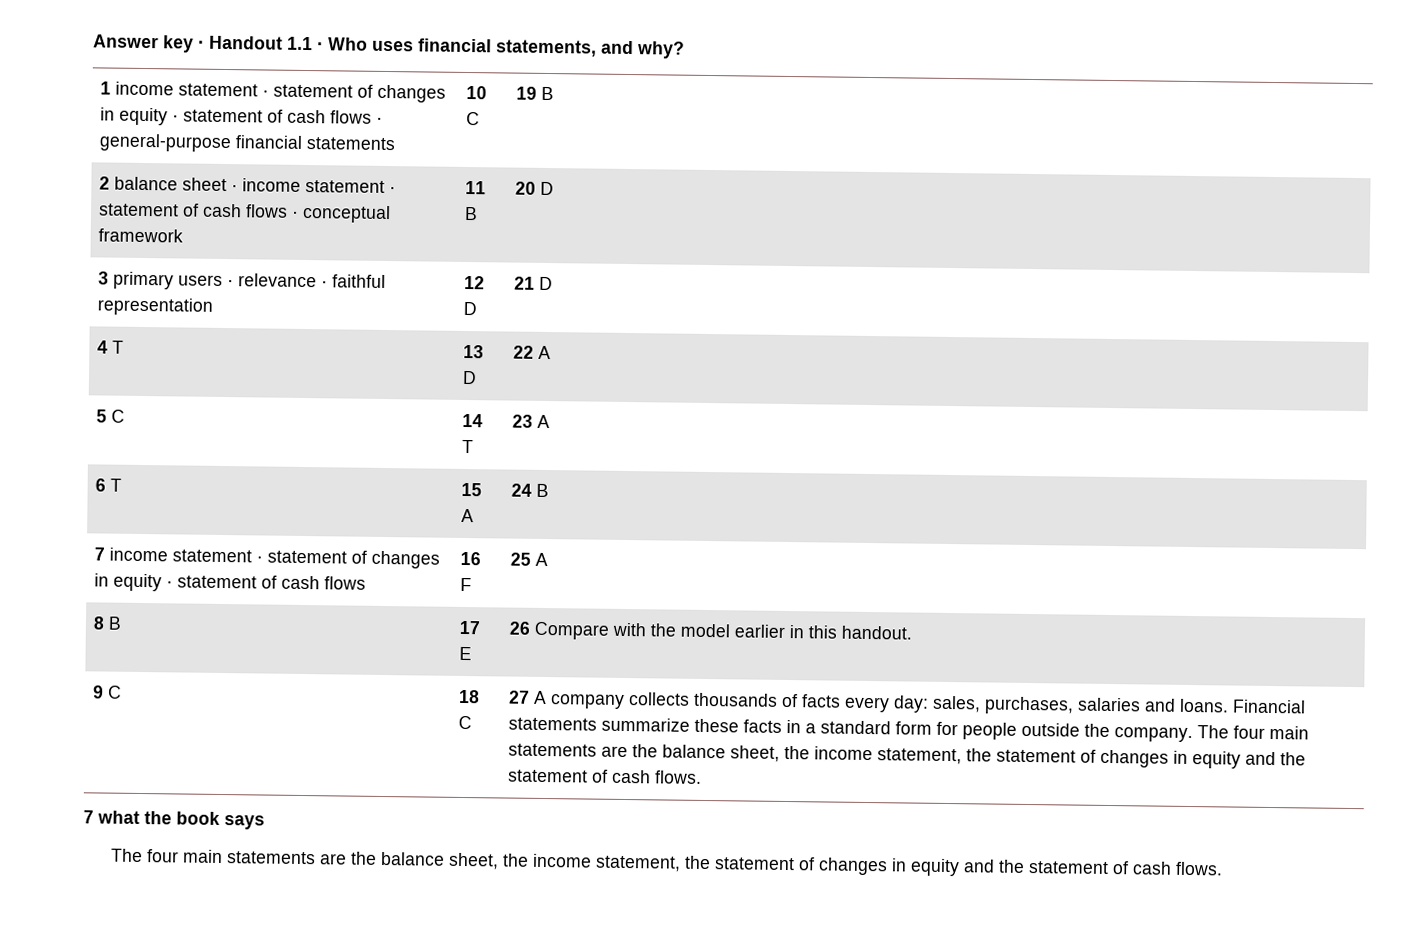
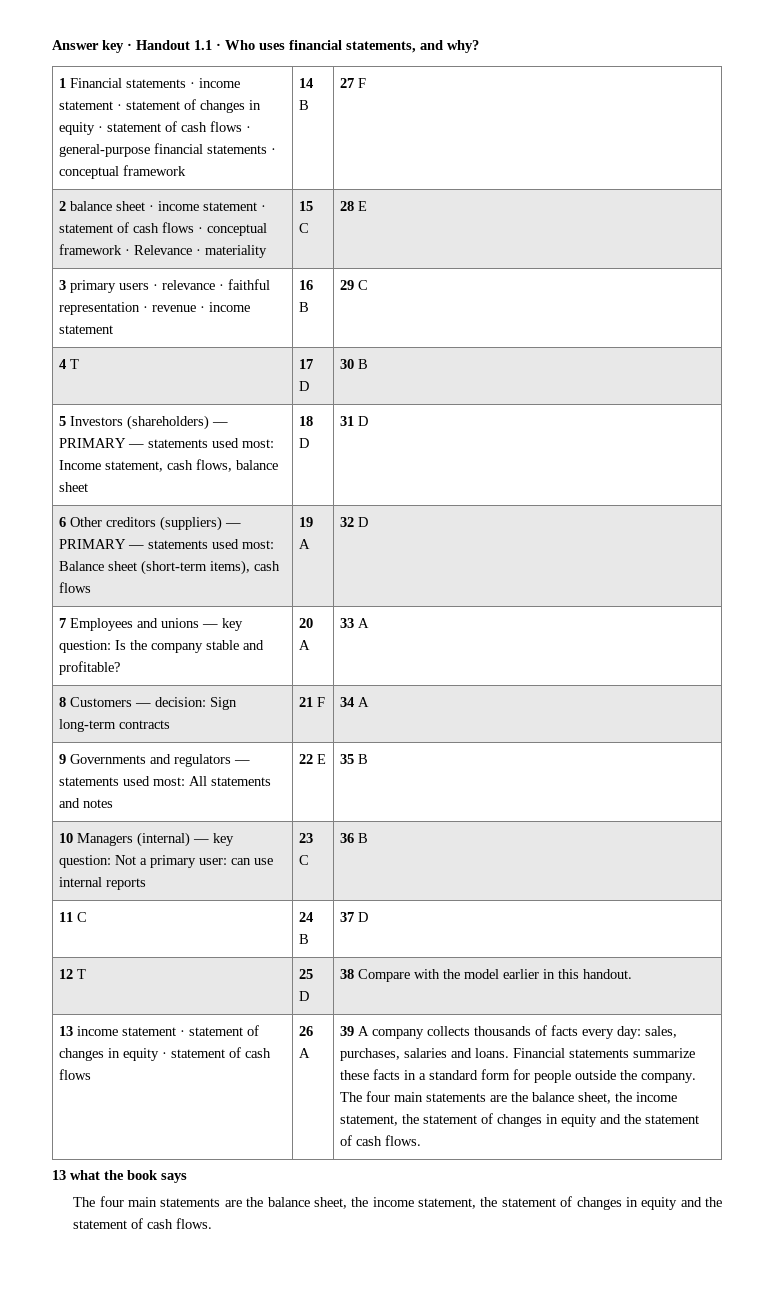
- 1 income statement · statement of changes in equity · statement of cash flows · general-purpose financial statements | 10 C | 19 B
+ 1 Financial statements · income statement · statement of changes in equity · statement of cash flows · general-purpose financial statements · conceptual framework | 14 B | 27 F
- 2 balance sheet · income statement · statement of cash flows · conceptual framework | 11 B | 20 D
+ 2 balance sheet · income statement · statement of cash flows · conceptual framework · Relevance · materiality | 15 C | 28 E
- 3 primary users · relevance · faithful representation | 12 D | 21 D
+ 3 primary users · relevance · faithful representation · revenue · income statement | 16 B | 29 C
- 4 T | 13 D | 22 A
- 5 C | 14 T | 23 A
- 6 T | 15 A | 24 B
- 7 income statement · statement of changes in equity · statement of cash flows | 16 F | 25 A
- 8 B | 17 E | 26 Compare with the model earlier in this handout.
- 9 C | 18 C | 27 A company collects thousands of facts every day: sales, purchases, salaries and loans.
+ 4 T | 17 D | 30 B
+ 5 Investors (shareholders) — PRIMARY — statements used most: Income statement, cash flows, balance sheet | 18 D | 31 D
+ 6 Other creditors (suppliers) — PRIMARY — statements used most: Balance sheet (short-term items), cash flows | 19 A | 32 D
+ 7 Employees and unions — key question: Is the company stable and profitable? | 20 A | 33 A
+ 8 Customers — decision: Sign long-term contracts | 21 F | 34 A
+ 9 Governments and regulators — statements used most: All statements and notes | 22 E | 35 B
+ 10 Managers (internal) — key question: Not a primary user: can use internal reports | 23 C | 36 B
+ 11 C | 24 B | 37 D
+ 12 T | 25 D | 38 Compare with the model earlier in this handout.
+ 13 income statement · statement of changes in equity · statement of cash flows | 26 A | 39 A company collects thousands of facts every day: sales, purchases, salaries and loans.
- 7 what the book says
+ 13 what the book says

